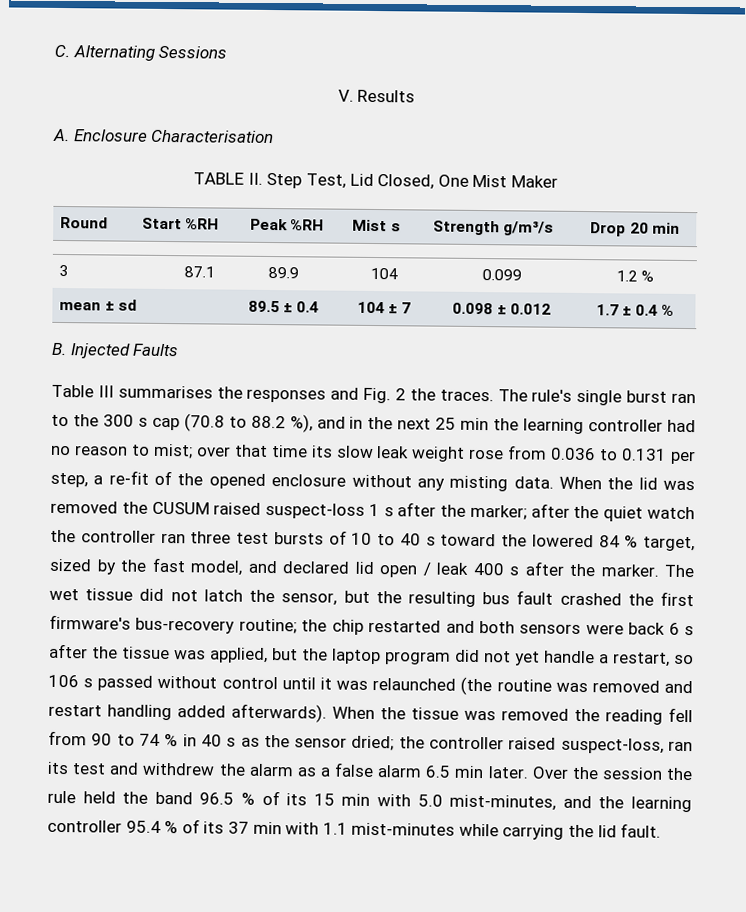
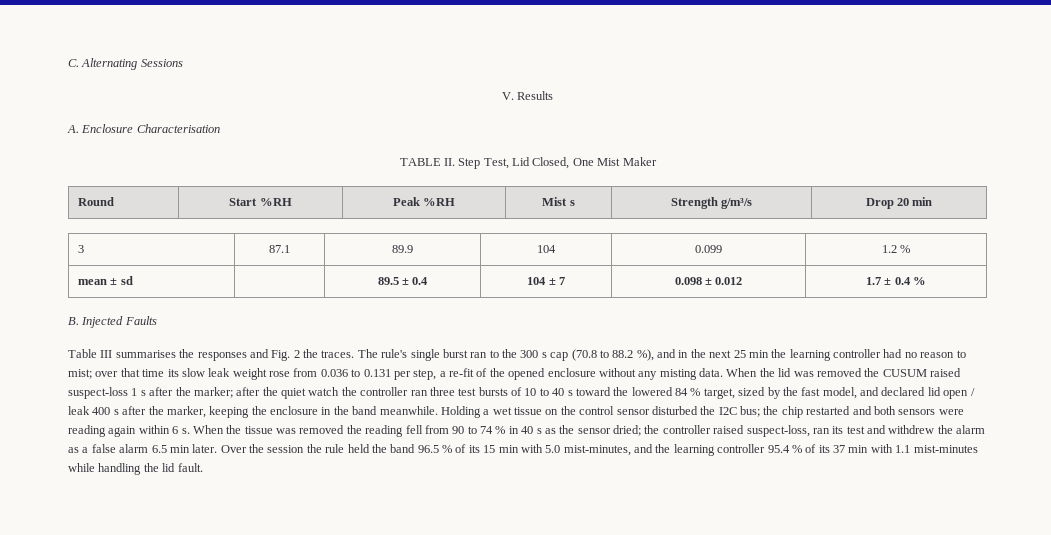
- When the lid was removed the CUSUM raised suspect-loss 1 s after the marker; after the quiet watch the controller ran three test bursts of 10 to 40 s toward the lowered 84 % target, sized by the fast model, and declared lid open / leak 400 s after the marker. The wet tissue did not latch the sensor, but the resulting bus fault crashed the first firmware's bus-recovery routine; the chip restarted and both sensors were back 6 s after the tissue was applied, but the laptop program did not yet handle a restart, so 106 s passed without control until it was relaunched (the routine was removed and restart handling added afterwards).
+ When the lid was removed the CUSUM raised suspect-loss 1 s after the marker; after the quiet watch the controller ran three test bursts of 10 to 40 s toward the lowered 84 % target, sized by the fast model, and declared lid open / leak 400 s after the marker, keeping the enclosure in the band meanwhile. Holding a wet tissue on the control sensor disturbed the I2C bus; the chip restarted and both sensors were reading again within 6 s.
- Over the session the rule held the band 96.5 % of its 15 min with 5.0 mist-minutes, and the learning controller 95.4 % of its 37 min with 1.1 mist-minutes while carrying the lid fault.
+ Over the session the rule held the band 96.5 % of its 15 min with 5.0 mist-minutes, and the learning controller 95.4 % of its 37 min with 1.1 mist-minutes while handling the lid fault.

